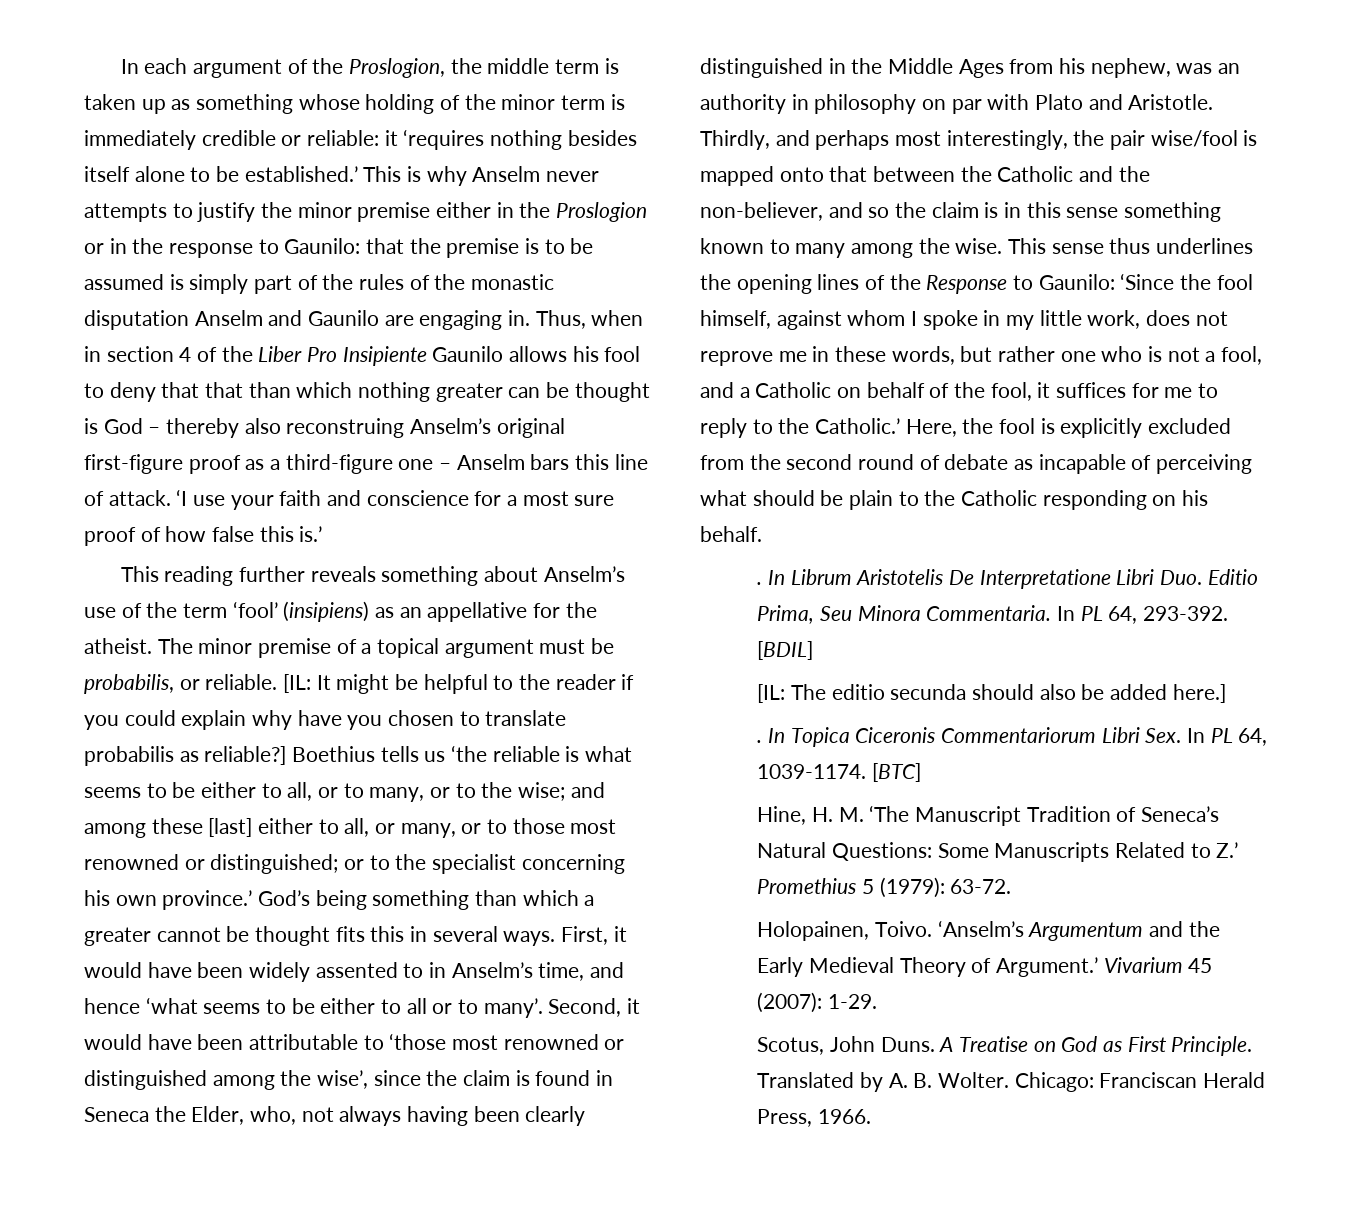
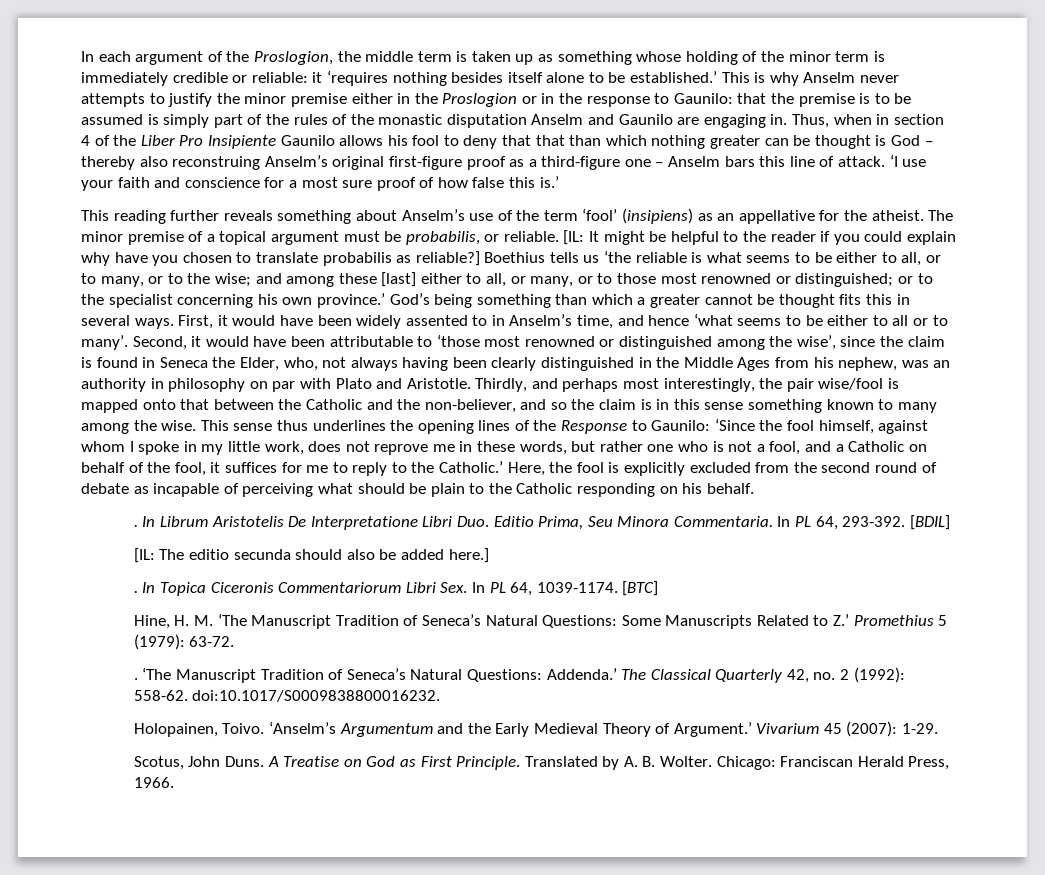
+ . ‘The Manuscript Tradition of Seneca’s Natural Questions: Addenda.’ The Classical Quarterly 42, no. 2 (1992): 558-62. doi:10.1017/S0009838800016232.

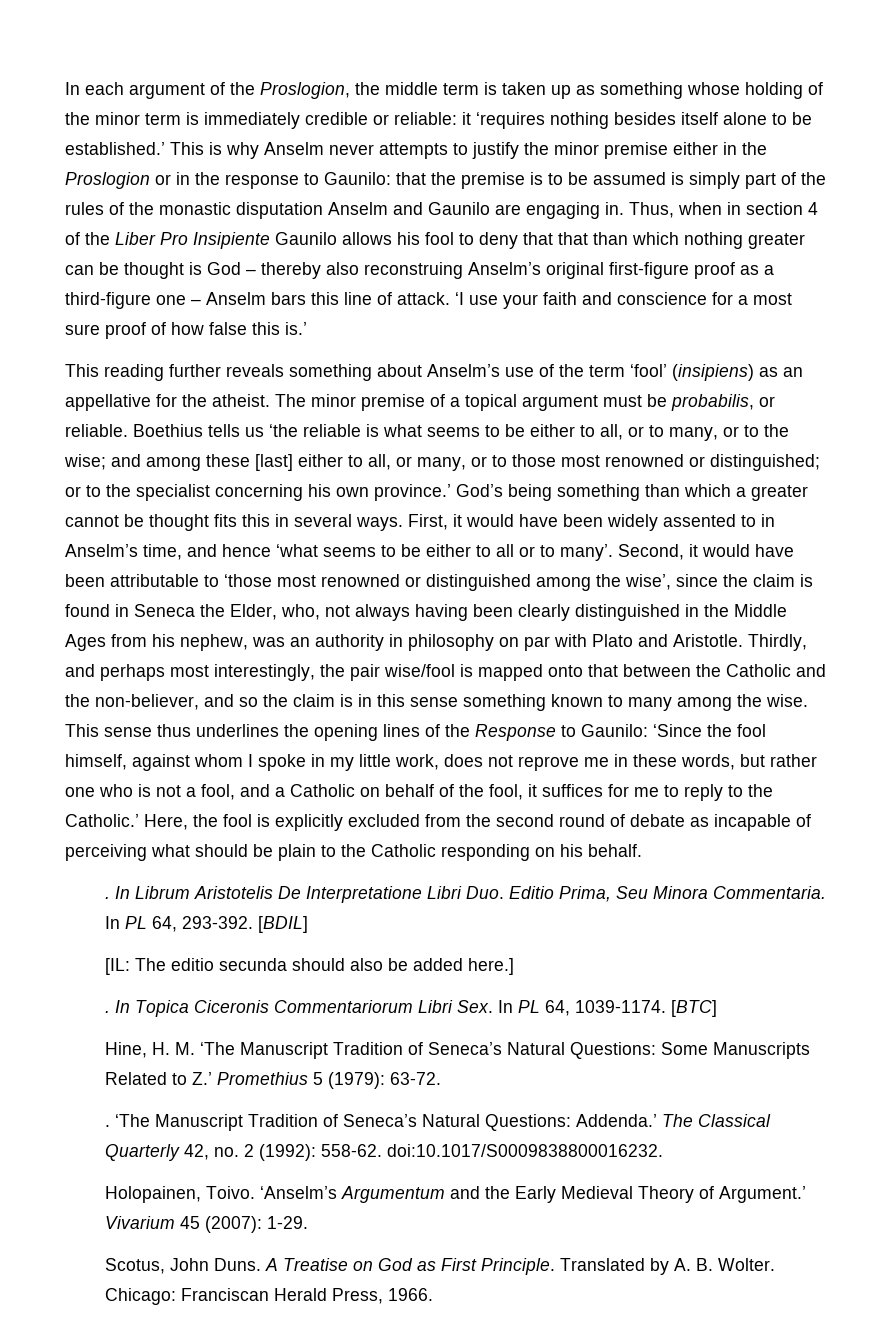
- [IL: It might be helpful to the reader if you could explain why have you chosen to translate probabilis as reliable?]

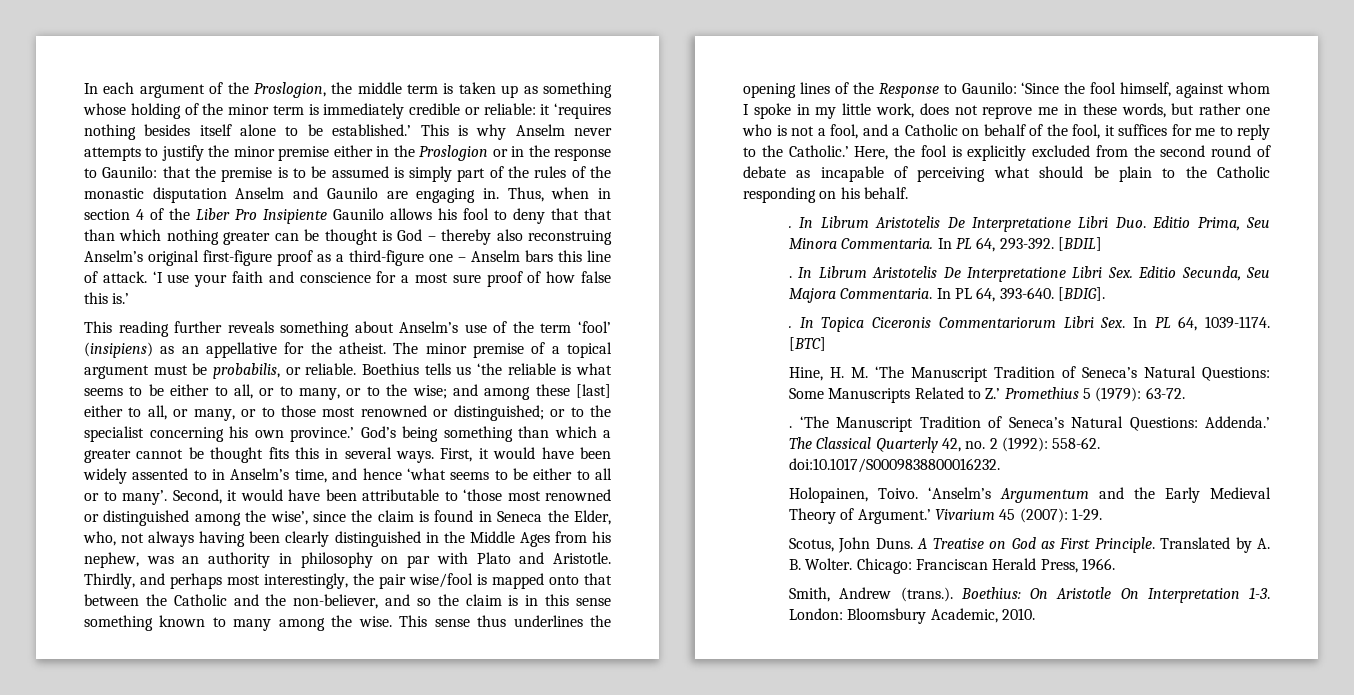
- [IL: The editio secunda should also be added here.]
+ . In Librum Aristotelis De Interpretatione Libri Sex. Editio Secunda, Seu Majora Commentaria. In PL 64, 393-640. [BDIG].
+ Smith, Andrew (trans.). Boethius: On Aristotle On Interpretation 1-3. London: Bloomsbury Academic, 2010.

